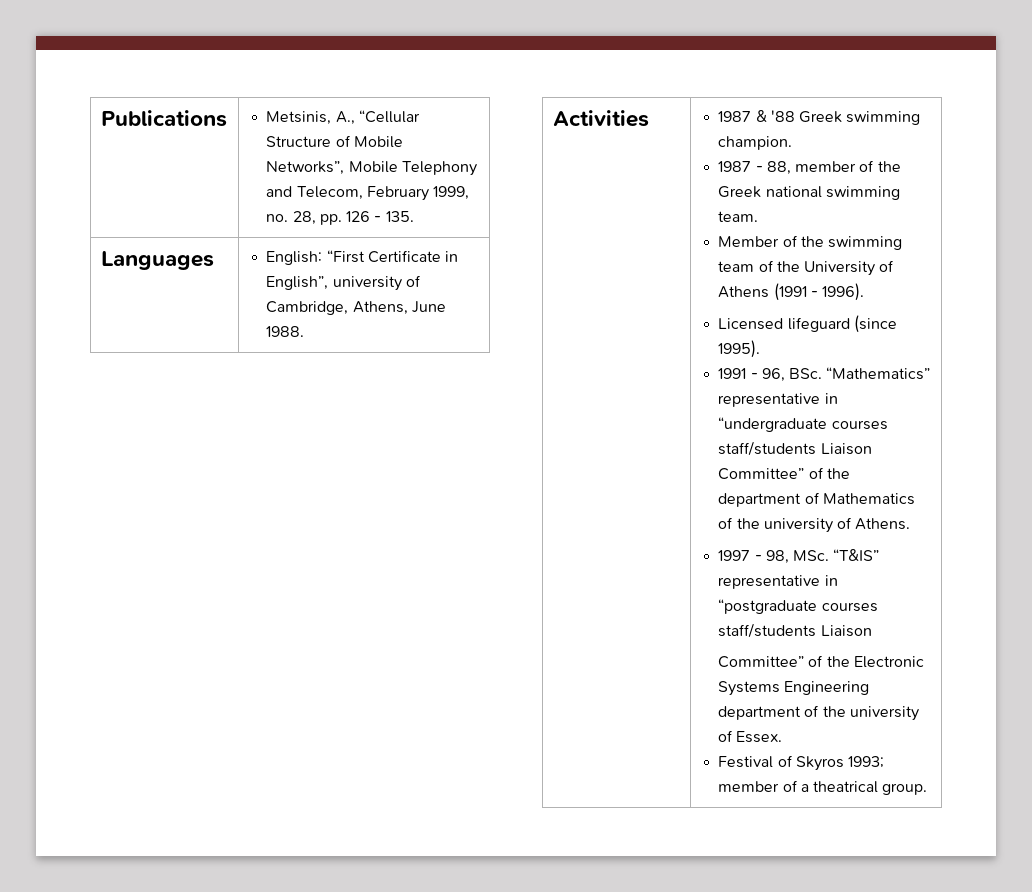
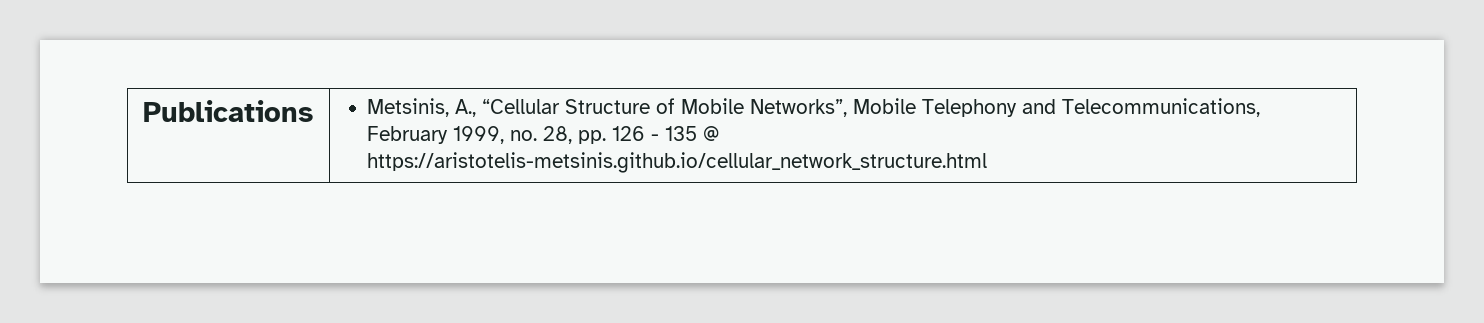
- Publications | Metsinis, A., “Cellular Structure of Mobile Networks”, Mobile Telephony and Telecom, February 1999, no. 28, pp. 126 - 135.
- Languages | English: “First Certificate in English”, university of Cambridge, Athens, June 1988.
- Activities | 1987 & '88 Greek swimming champion.
- 1987 - 88, member of the Greek national swimming team.
- Member of the swimming team of the University of Athens (1991 - 1996).
- Licensed lifeguard (since 1995).
- 1991 - 96, BSc. “Mathematics” representative in “undergraduate courses staff/students Liaison Committee” of the department of Mathematics of the university of Athens.
- 1997 - 98, MSc. “T&IS” representative in “postgraduate courses staff/students Liaison
- Committee” of the Electronic Systems Engineering department of the university of Essex.
- Festival of Skyros 1993; member of a theatrical group.
+ Publications | Metsinis, A., “Cellular Structure of Mobile Networks”, Mobile Telephony and Telecommunications, February 1999, no. 28, pp. 126 - 135 @ https://aristotelis-metsinis.github.io/cellular_network_structure.html

